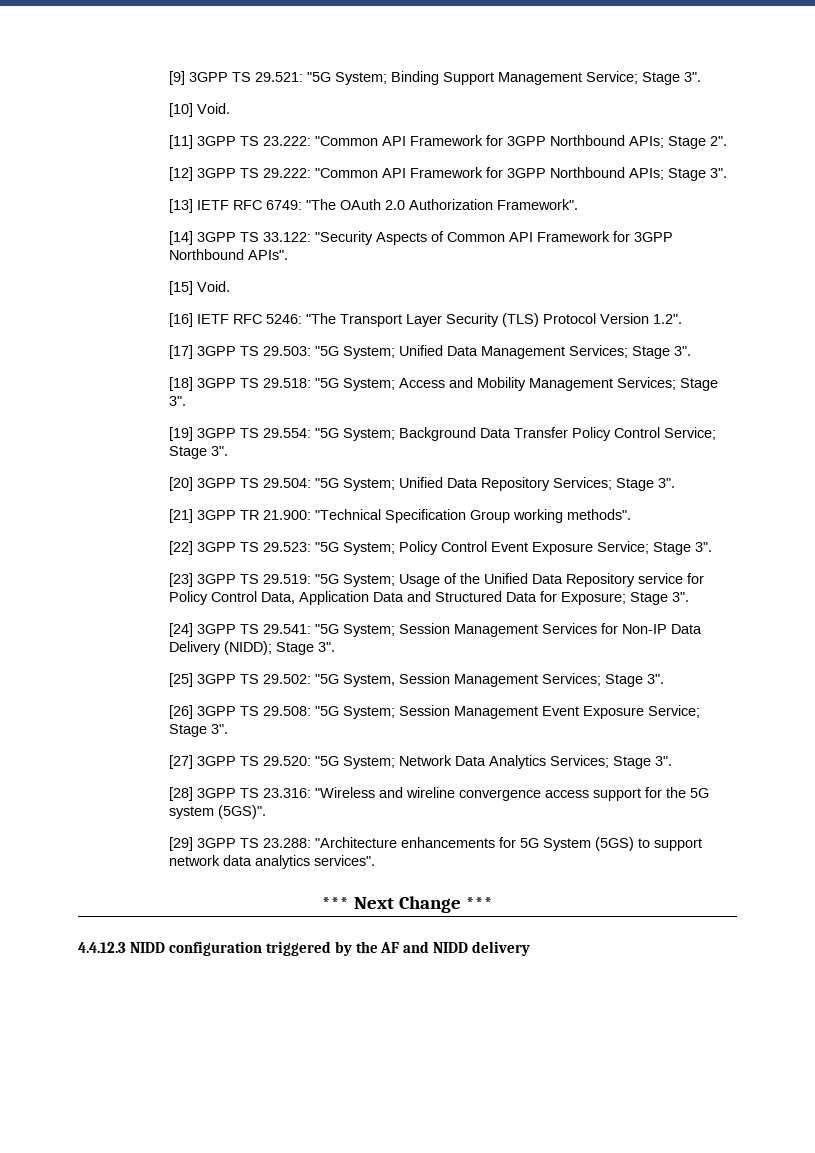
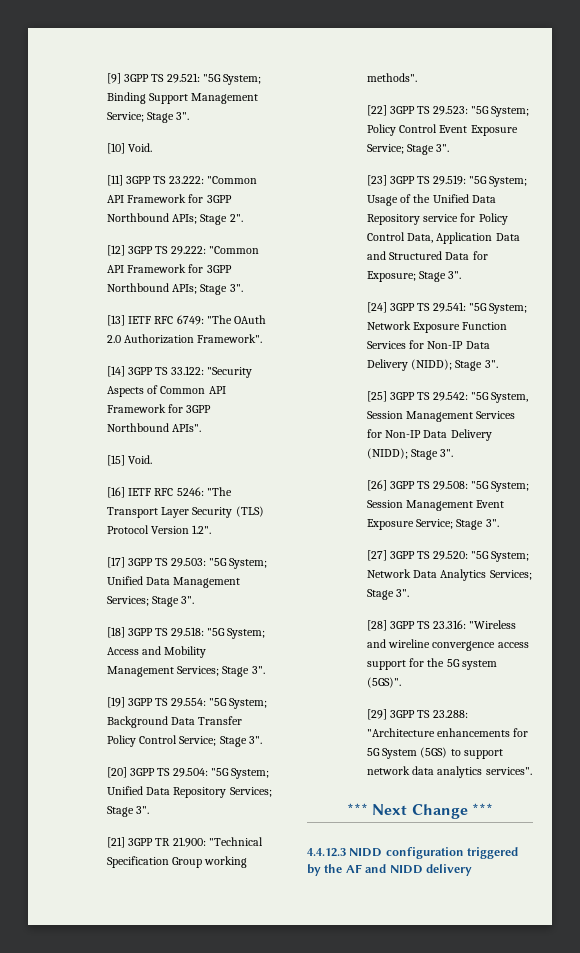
- [24] 3GPP TS 29.541: "5G System; Session Management Services for Non-IP Data Delivery (NIDD); Stage 3".
+ [24] 3GPP TS 29.541: "5G System; Network Exposure Function Services for Non-IP Data Delivery (NIDD); Stage 3".
- [25] 3GPP TS 29.502: "5G System, Session Management Services; Stage 3".
+ [25] 3GPP TS 29.542: "5G System, Session Management Services for Non-IP Data Delivery (NIDD); Stage 3".

